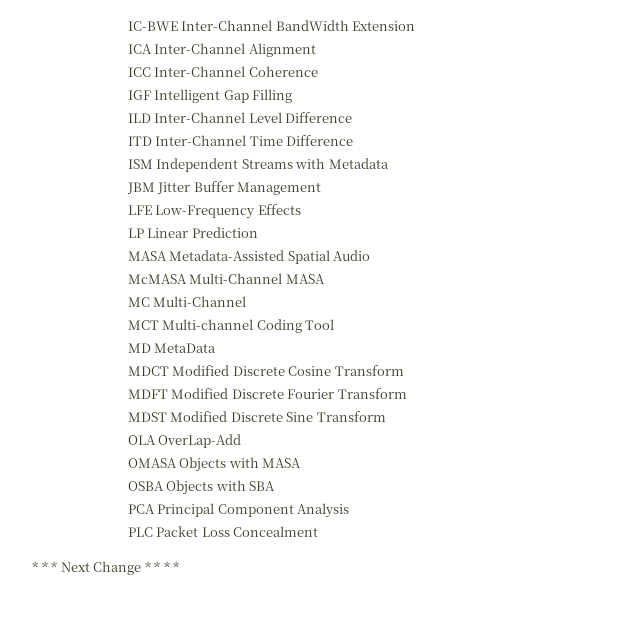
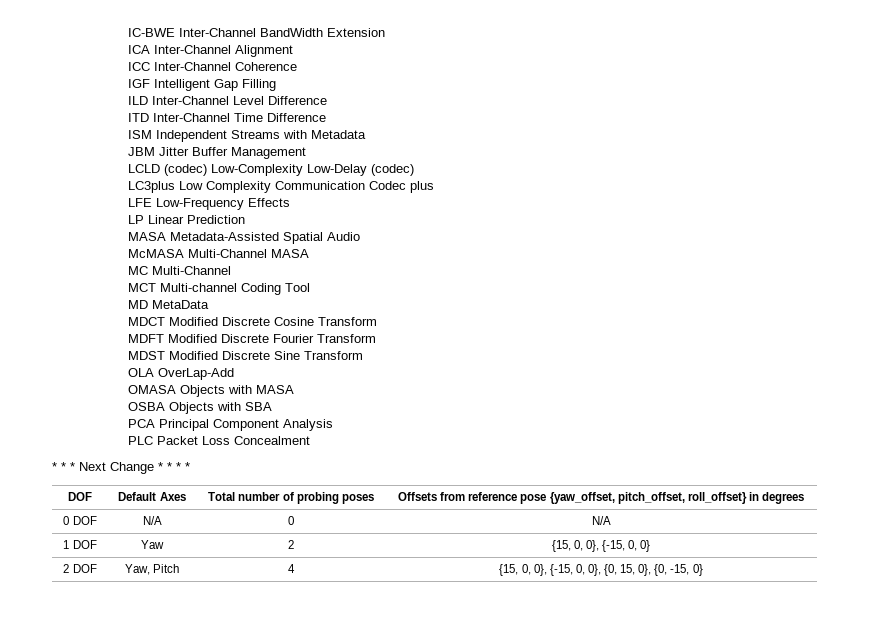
+ LCLD (codec) Low-Complexity Low-Delay (codec)
+ LC3plus Low Complexity Communication Codec plus
+ DOF | Default Axes | Total number of probing poses | Offsets from reference pose {yaw_offset, pitch_offset, roll_offset} in degrees
+ 0 DOF | N/A | 0 | N/A
+ 1 DOF | Yaw | 2 | {15, 0, 0}, {-15, 0, 0}
+ 2 DOF | Yaw, Pitch | 4 | {15, 0, 0}, {-15, 0, 0}, {0, 15, 0}, {0, -15, 0}

